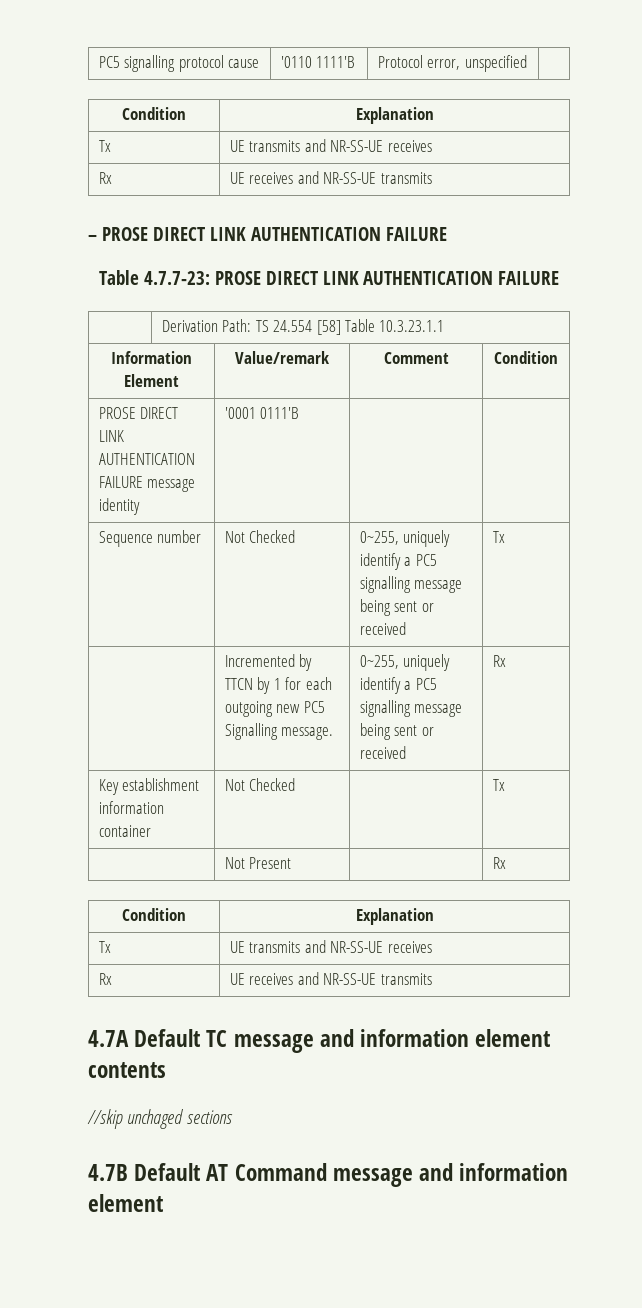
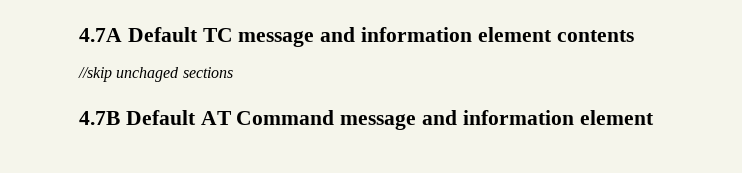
- PC5 signalling protocol cause | '0110 1111'B | Protocol error, unspecified |
- Condition | Explanation
- Tx | UE transmits and NR-SS-UE receives
- Rx | UE receives and NR-SS-UE transmits
- – PROSE DIRECT LINK AUTHENTICATION FAILURE
- Table 4.7.7-23: PROSE DIRECT LINK AUTHENTICATION FAILURE
- | Derivation Path: TS 24.554 [58] Table 10.3.23.1.1
- Information Element | Value/remark | Comment | Condition
- PROSE DIRECT LINK AUTHENTICATION FAILURE message identity | '0001 0111'B | |
- Sequence number | Not Checked | 0~255, uniquely identify a PC5 signalling message being sent or received | Tx
- | Incremented by TTCN by 1 for each outgoing new PC5 Signalling message. | 0~255, uniquely identify a PC5 signalling message being sent or received | Rx
- Key establishment information container | Not Checked | | Tx
- | Not Present | | Rx
- Condition | Explanation
- Tx | UE transmits and NR-SS-UE receives
- Rx | UE receives and NR-SS-UE transmits

